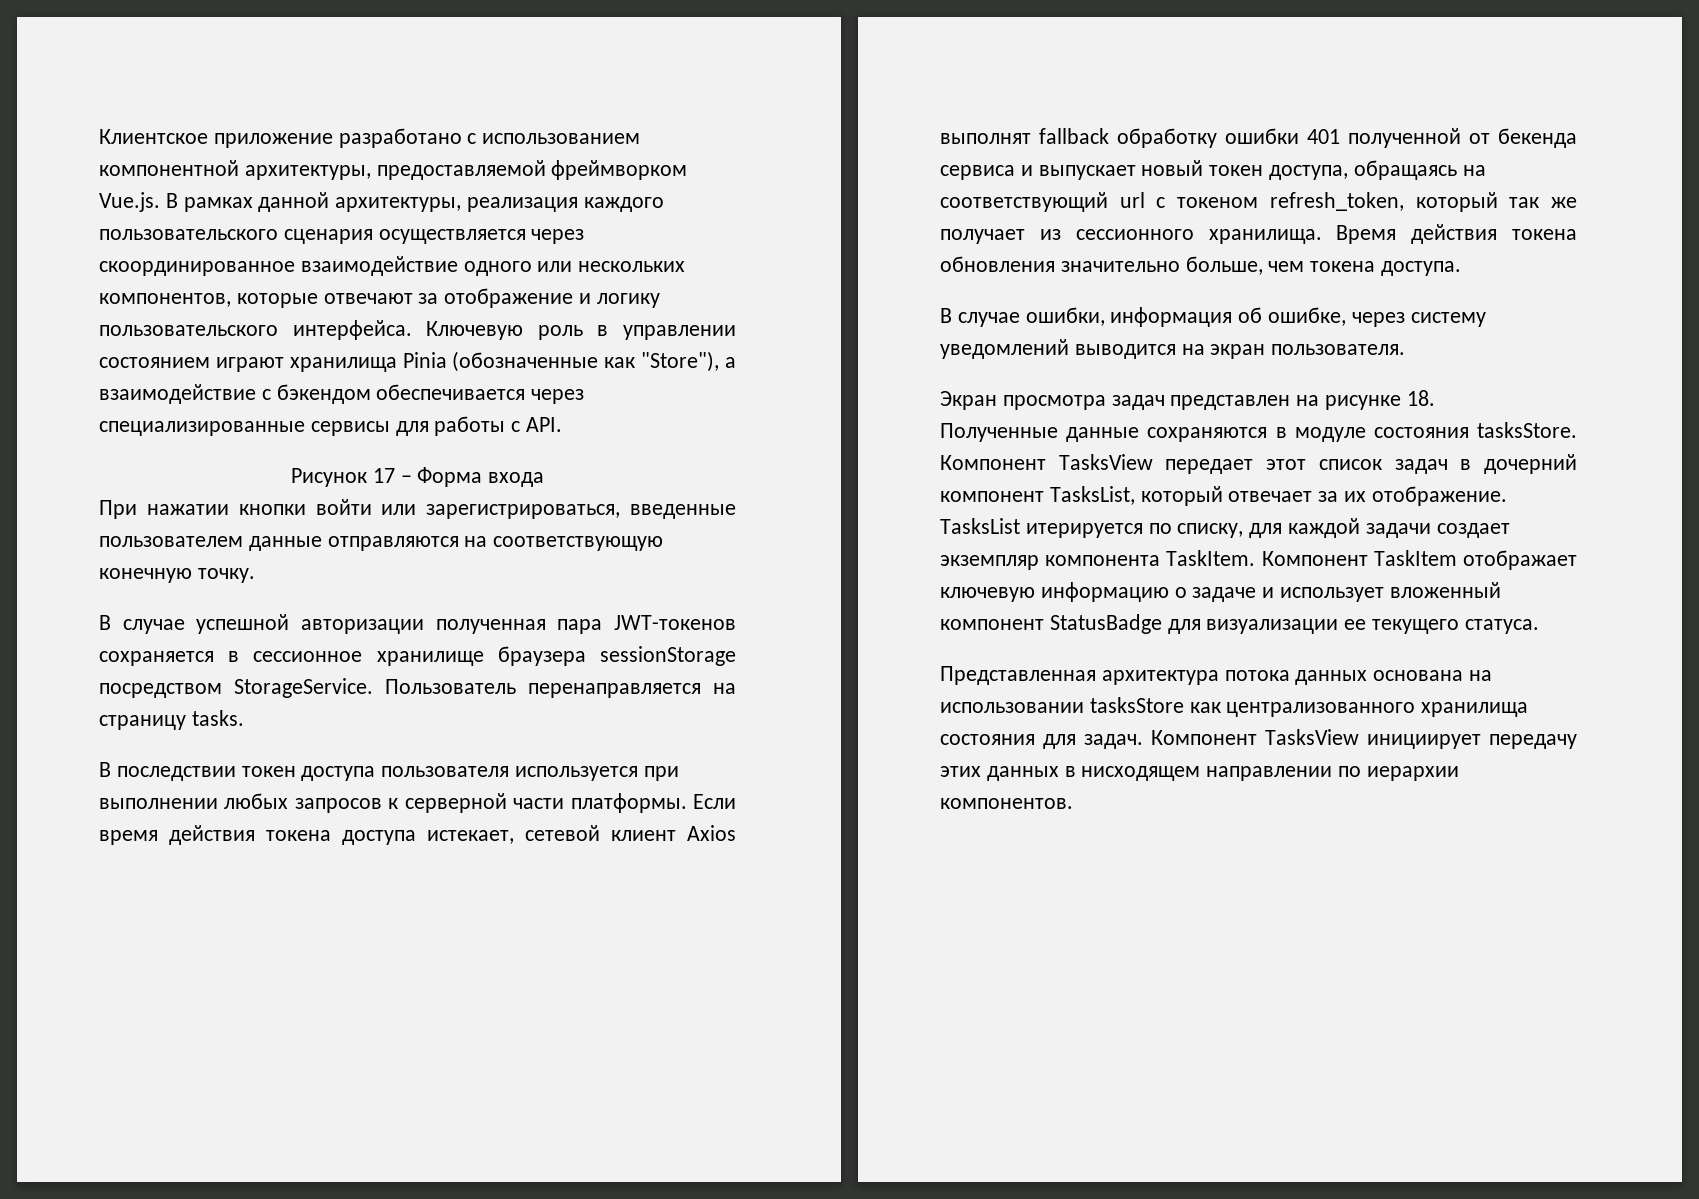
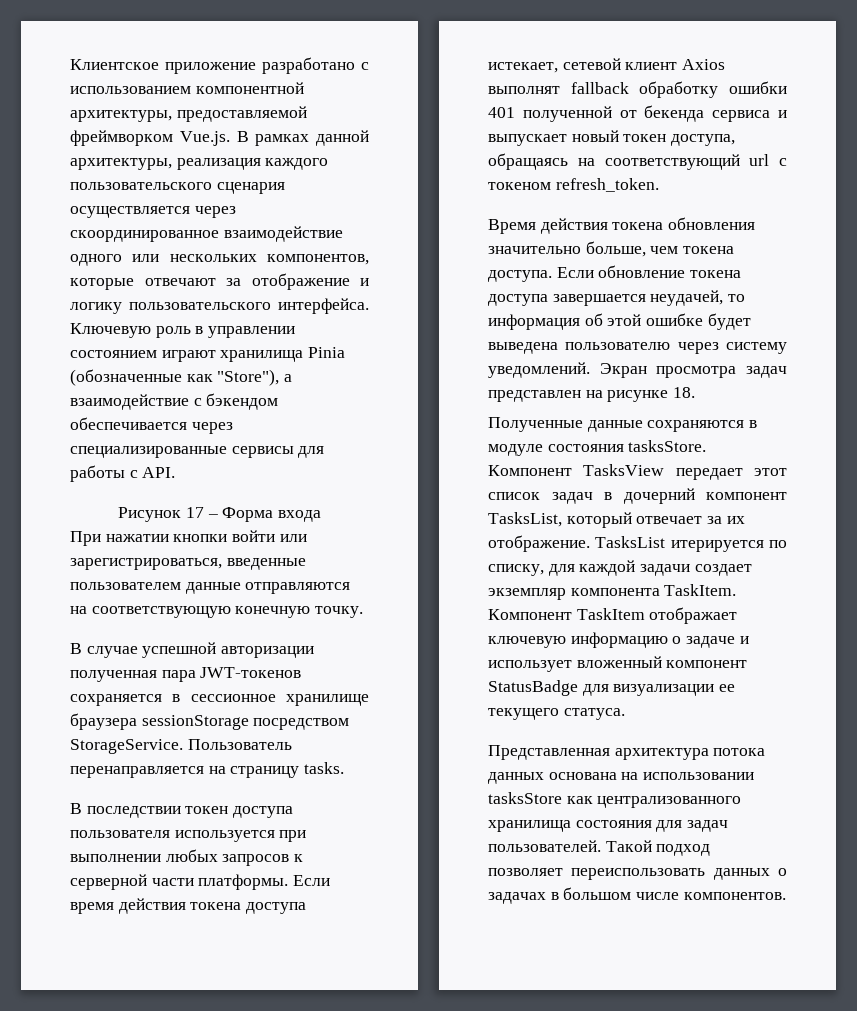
- Если время действия токена доступа истекает, сетевой клиент Axios выполнят fallback обработку ошибки 401 полученной от бекенда сервиса и выпускает новый токен доступа, обращаясь на соответствующий url с токеном refresh_token, который так же получает из сессионного хранилища. Время действия токена обновления значительно больше, чем токена доступа.
- В случае ошибки, информация об ошибке, через систему уведомлений выводится на экран пользователя.
- Экран просмотра задач представлен на рисунке 18.
+ Если время действия токена доступа истекает, сетевой клиент Axios выполнят fallback обработку ошибки 401 полученной от бекенда сервиса и выпускает новый токен доступа, обращаясь на соответствующий url с токеном refresh_token.
+ Время действия токена обновления значительно больше, чем токена доступа. Если обновление токена доступа завершается неудачей, то информация об этой ошибке будет выведена пользователю через систему уведомлений. Экран просмотра задач представлен на рисунке 18.
- Представленная архитектура потока данных основана на использовании tasksStore как централизованного хранилища состояния для задач. Компонент TasksView инициирует передачу этих данных в нисходящем направлении по иерархии компонентов.
+ Представленная архитектура потока данных основана на использовании tasksStore как централизованного хранилища состояния для задач пользователей. Такой подход позволяет переиспользовать данных о задачах в большом числе компонентов.

